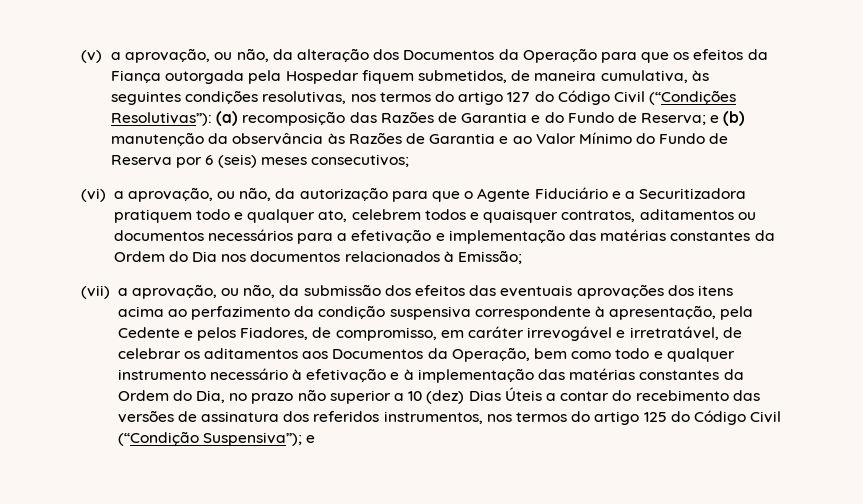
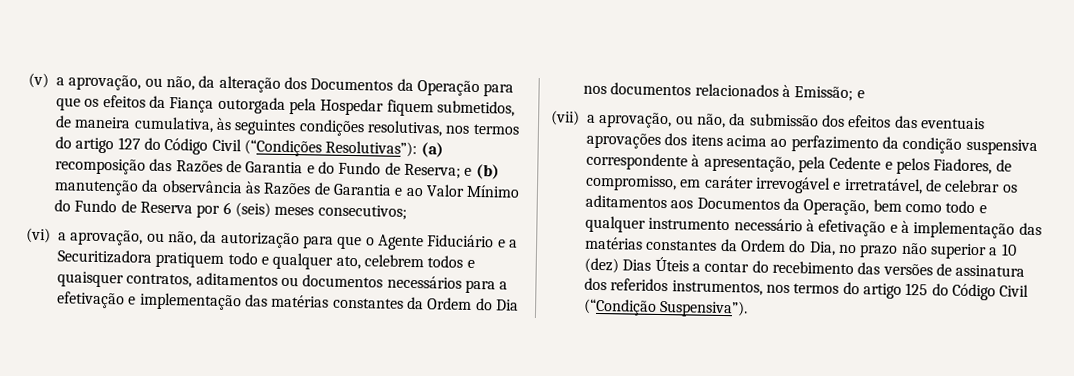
- (vi) a aprovação, ou não, da autorização para que o Agente Fiduciário e a Securitizadora pratiquem todo e qualquer ato, celebrem todos e quaisquer contratos, aditamentos ou documentos necessários para a efetivação e implementação das matérias constantes da Ordem do Dia nos documentos relacionados à Emissão;
+ (vi) a aprovação, ou não, da autorização para que o Agente Fiduciário e a Securitizadora pratiquem todo e qualquer ato, celebrem todos e quaisquer contratos, aditamentos ou documentos necessários para a efetivação e implementação das matérias constantes da Ordem do Dia nos documentos relacionados à Emissão; e
- (vii) a aprovação, ou não, da submissão dos efeitos das eventuais aprovações dos itens acima ao perfazimento da condição suspensiva correspondente à apresentação, pela Cedente e pelos Fiadores, de compromisso, em caráter irrevogável e irretratável, de celebrar os aditamentos aos Documentos da Operação, bem como todo e qualquer instrumento necessário à efetivação e à implementação das matérias constantes da Ordem do Dia, no prazo não superior a 10 (dez) Dias Úteis a contar do recebimento das versões de assinatura dos referidos instrumentos, nos termos do artigo 125 do Código Civil (“Condição Suspensiva”); e
+ (vii) a aprovação, ou não, da submissão dos efeitos das eventuais aprovações dos itens acima ao perfazimento da condição suspensiva correspondente à apresentação, pela Cedente e pelos Fiadores, de compromisso, em caráter irrevogável e irretratável, de celebrar os aditamentos aos Documentos da Operação, bem como todo e qualquer instrumento necessário à efetivação e à implementação das matérias constantes da Ordem do Dia, no prazo não superior a 10 (dez) Dias Úteis a contar do recebimento das versões de assinatura dos referidos instrumentos, nos termos do artigo 125 do Código Civil (“Condição Suspensiva”).

